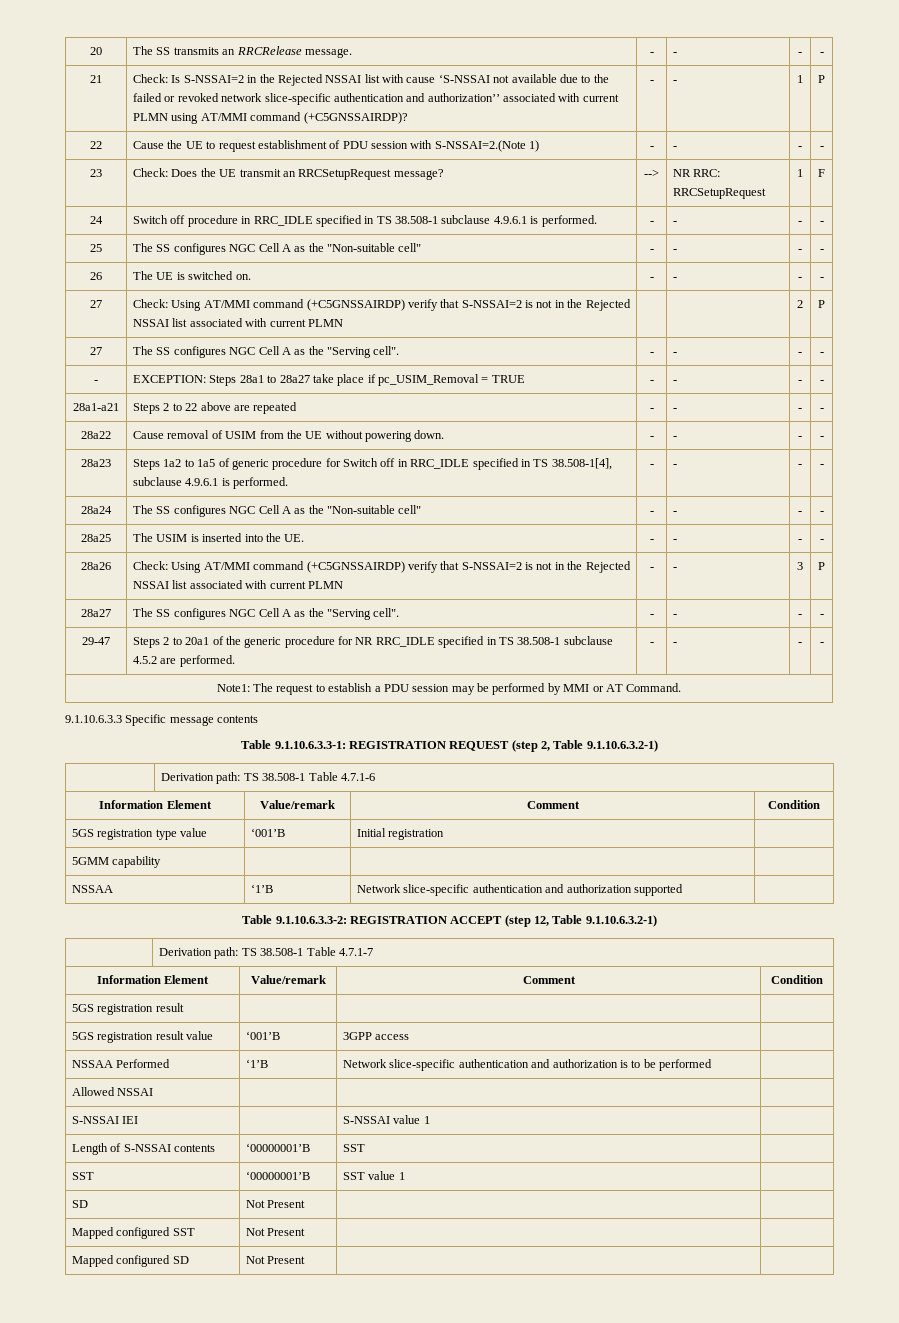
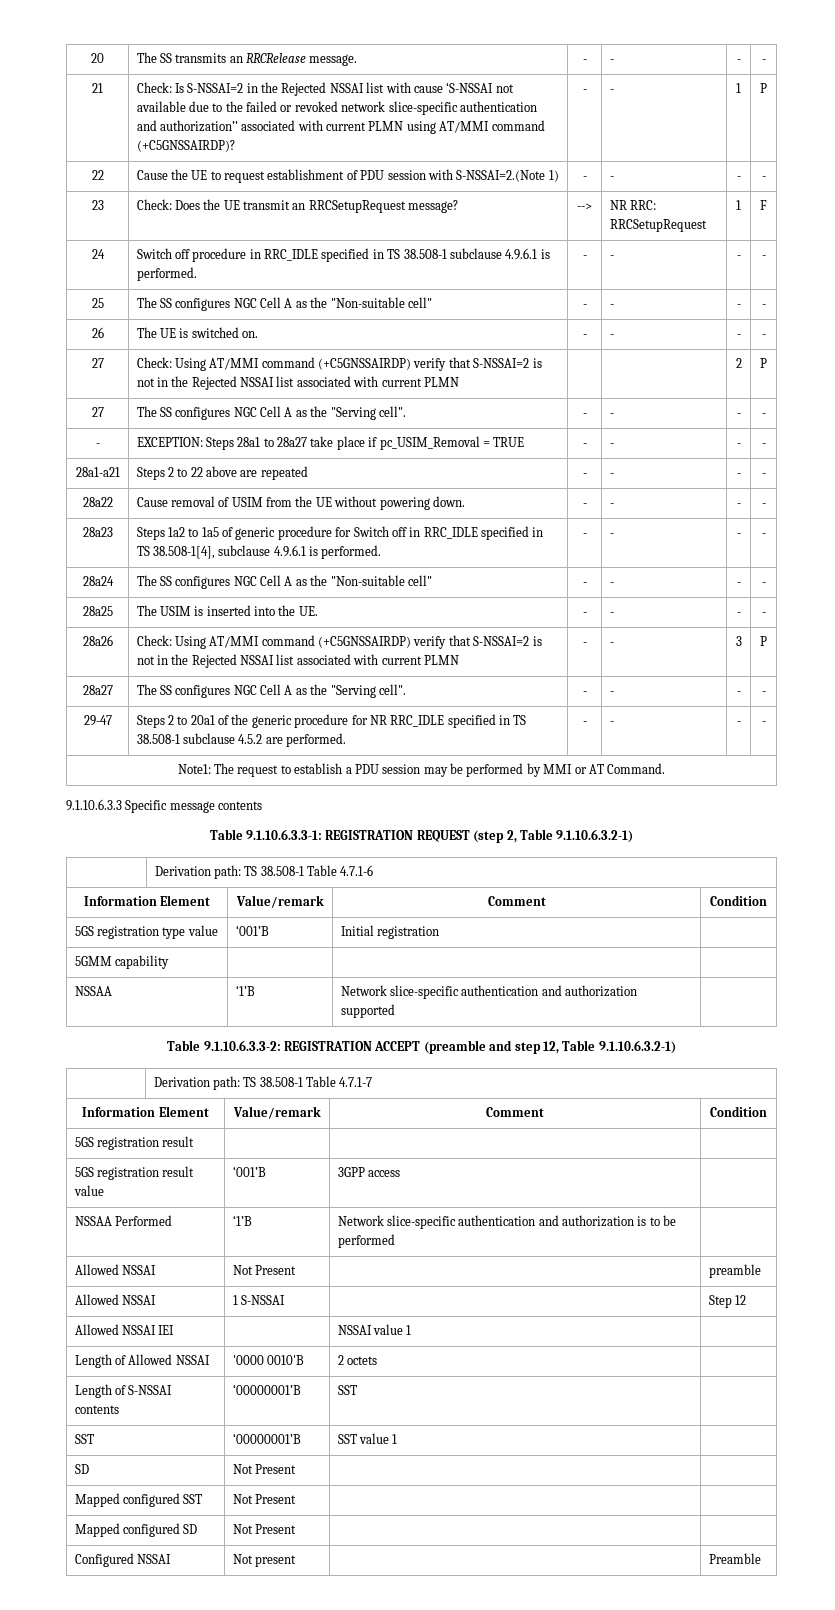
- Table 9.1.10.6.3.3-2: REGISTRATION ACCEPT (step 12, Table 9.1.10.6.3.2-1)
+ Table 9.1.10.6.3.3-2: REGISTRATION ACCEPT (preamble and step 12, Table 9.1.10.6.3.2-1)
- Allowed NSSAI | | |
- S-NSSAI IEI | | S-NSSAI value 1 |
+ Allowed NSSAI | Not Present | | preamble
+ Allowed NSSAI | 1 S-NSSAI | | Step 12
+ Allowed NSSAI IEI | | NSSAI value 1 |
+ Length of Allowed NSSAI | '0000 0010'B | 2 octets |
+ Configured NSSAI | Not present | | Preamble

